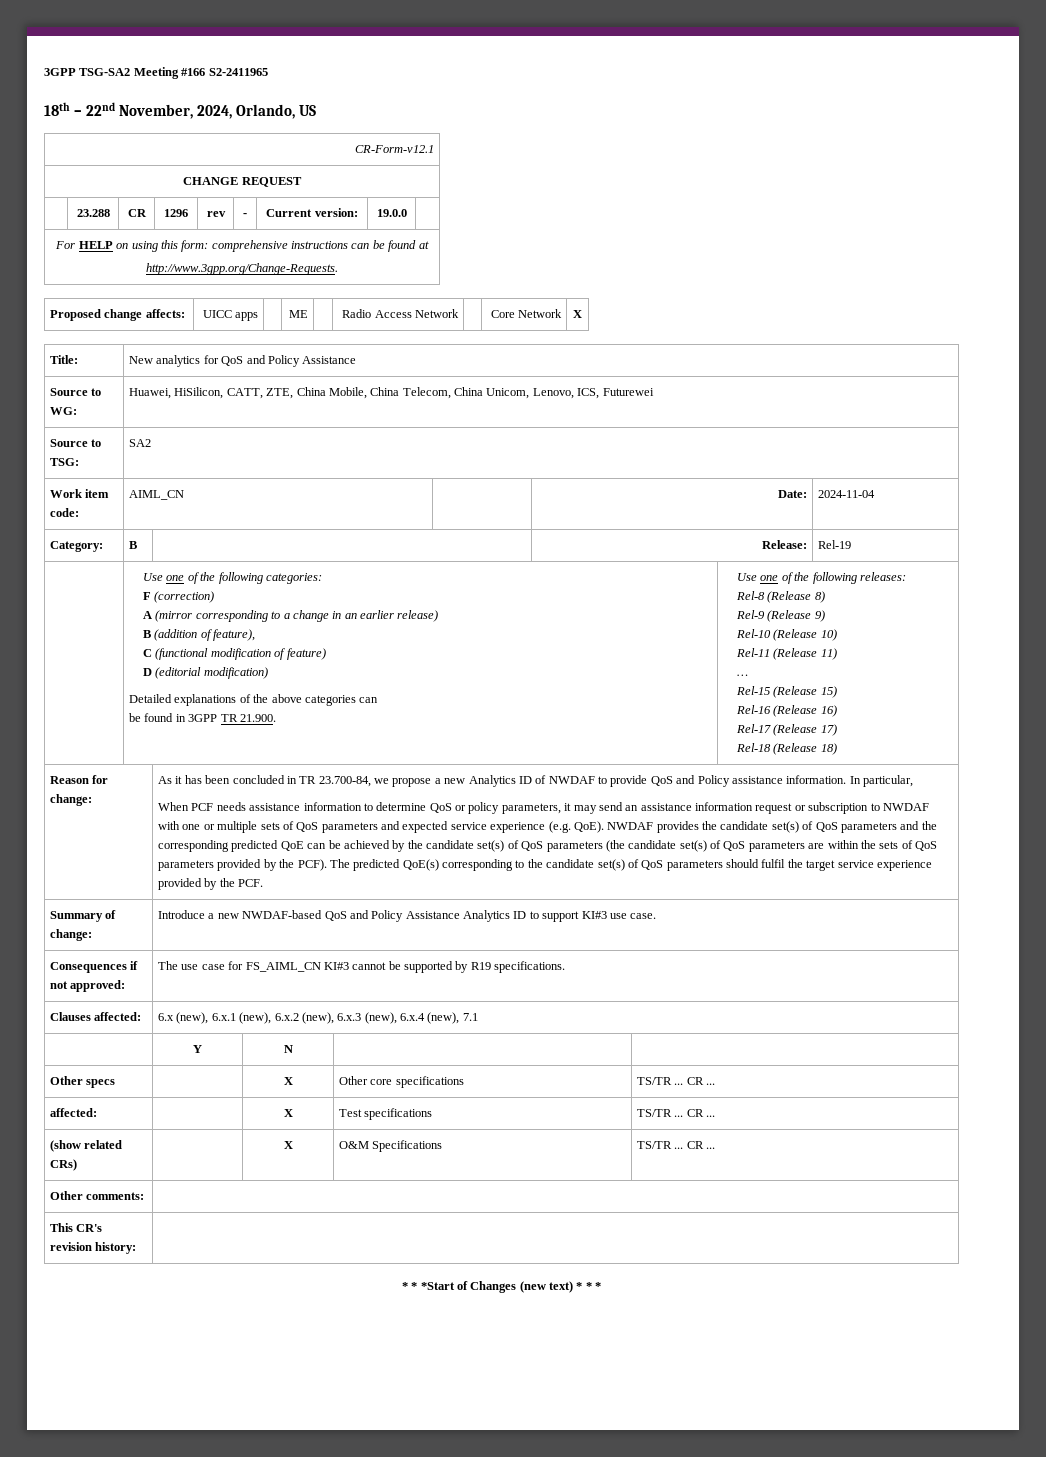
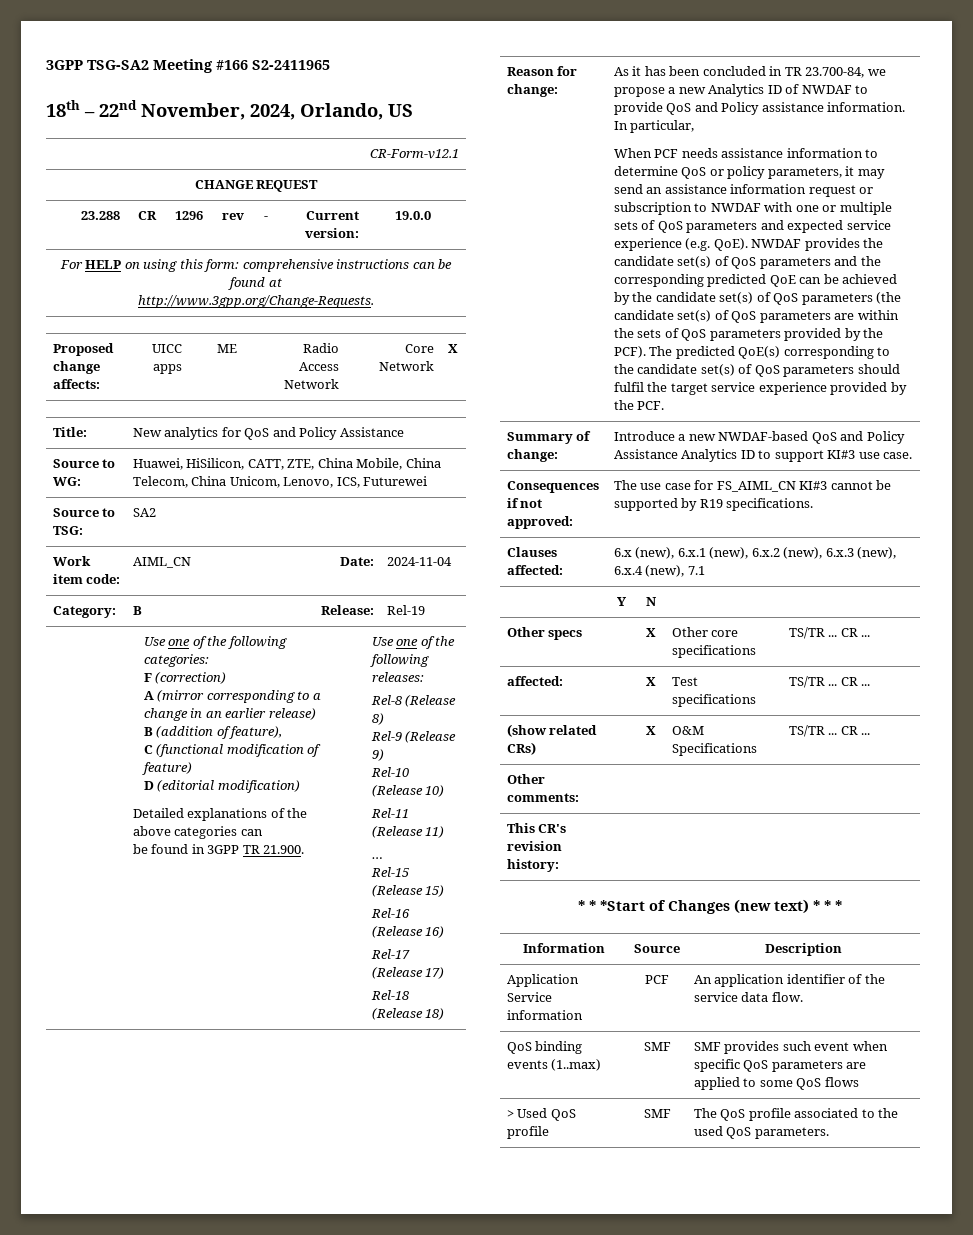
+ Information | Source | Description
+ Application Service information | PCF | An application identifier of the service data flow.
+ QoS binding events (1..max) | SMF | SMF provides such event when specific QoS parameters are applied to some QoS flows
+ > Used QoS profile | SMF | The QoS profile associated to the used QoS parameters.

